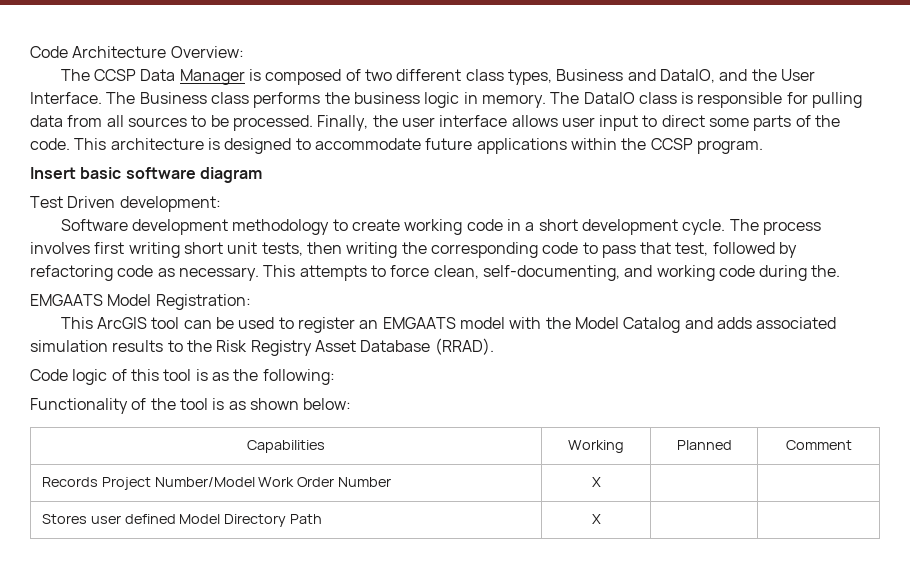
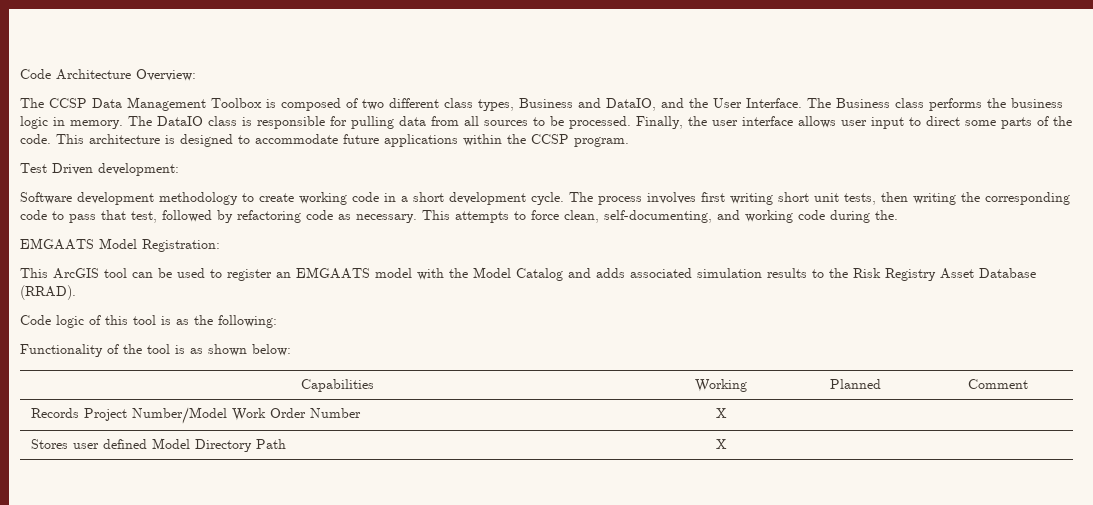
- The CCSP Data Manager is composed of two different class types, Business and DataIO, and the User Interface.
+ The CCSP Data Management Toolbox is composed of two different class types, Business and DataIO, and the User Interface.
- Insert basic software diagram

